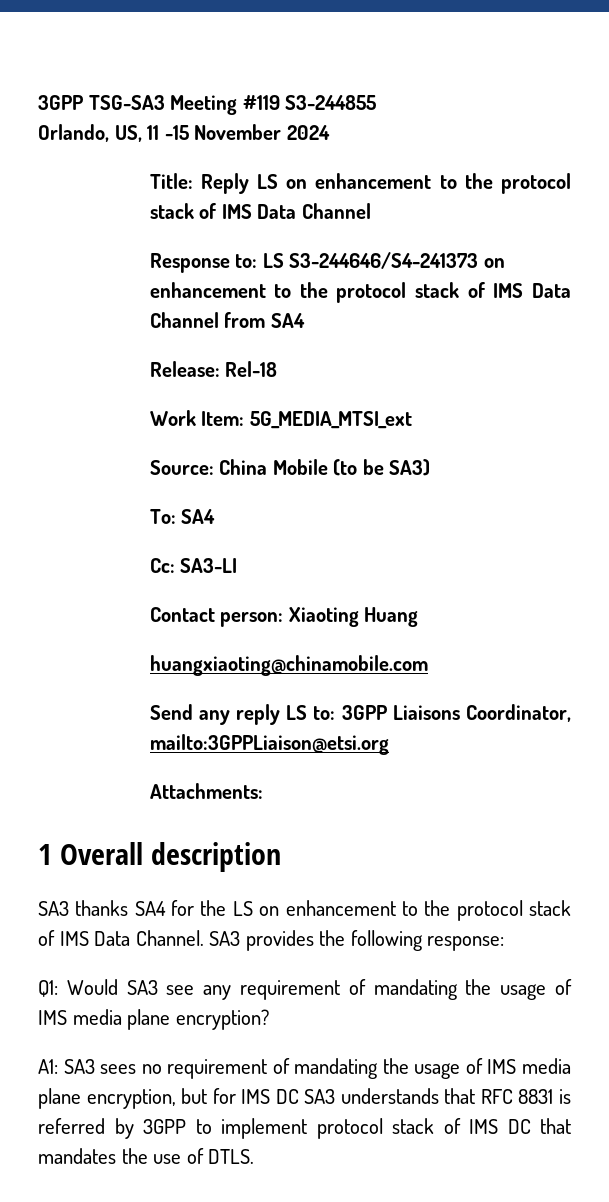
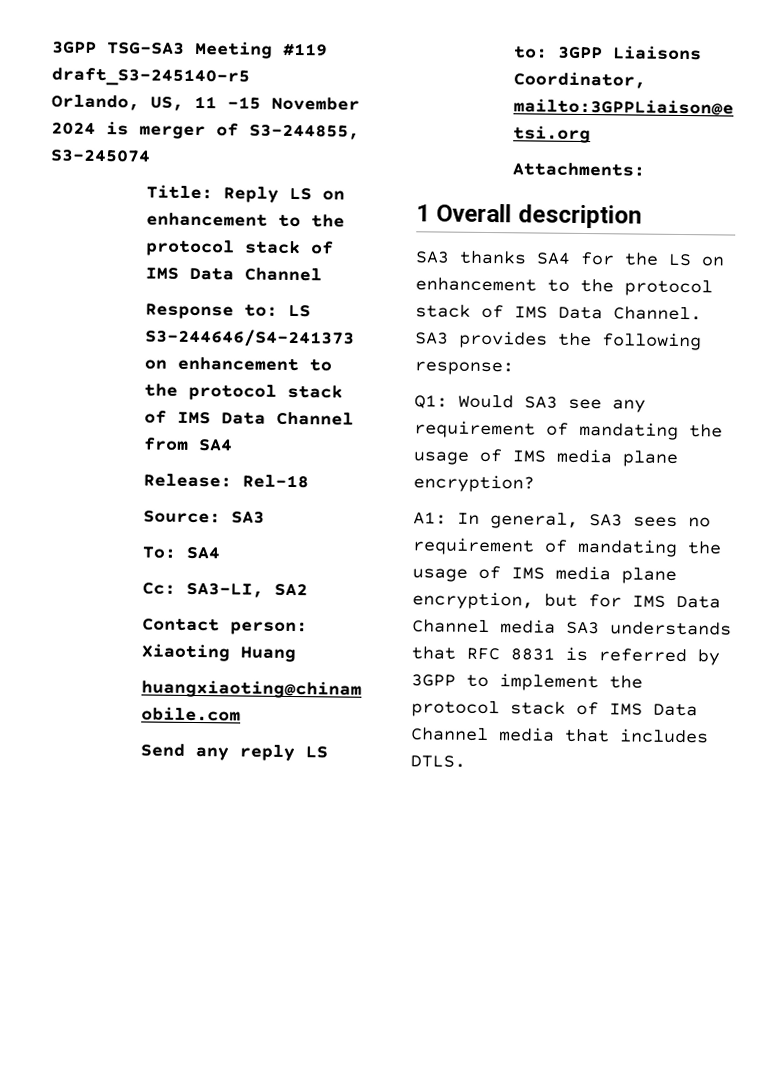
- 3GPP TSG-SA3 Meeting #119 S3-244855
+ 3GPP TSG-SA3 Meeting #119 draft_S3-245140-r5
- Orlando, US, 11 -15 November 2024
+ Orlando, US, 11 -15 November 2024 is merger of S3-244855, S3-245074
- Work Item: 5G_MEDIA_MTSI_ext
- Source: China Mobile (to be SA3)
+ Source: SA3
- Cc: SA3-LI
+ Cc: SA3-LI, SA2
- A1: SA3 sees no requirement of mandating the usage of IMS media plane encryption, but for IMS DC SA3 understands that RFC 8831 is referred by 3GPP to implement protocol stack of IMS DC that mandates the use of DTLS.
+ A1: In general, SA3 sees no requirement of mandating the usage of IMS media plane encryption, but for IMS Data Channel media SA3 understands that RFC 8831 is referred by 3GPP to implement the protocol stack of IMS Data Channel media that includes DTLS.

